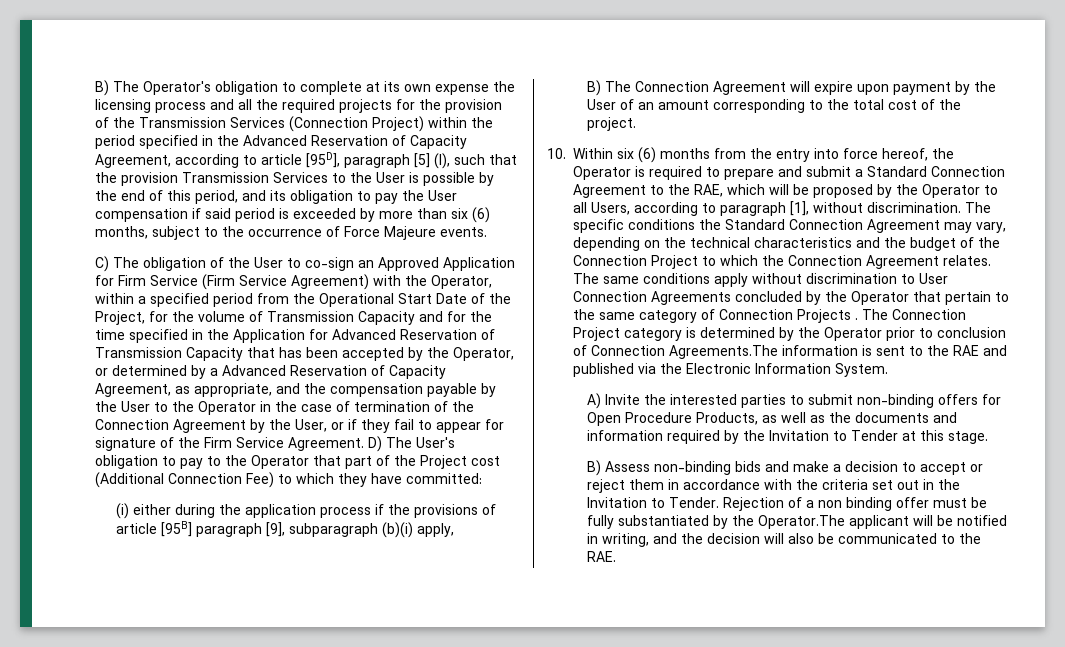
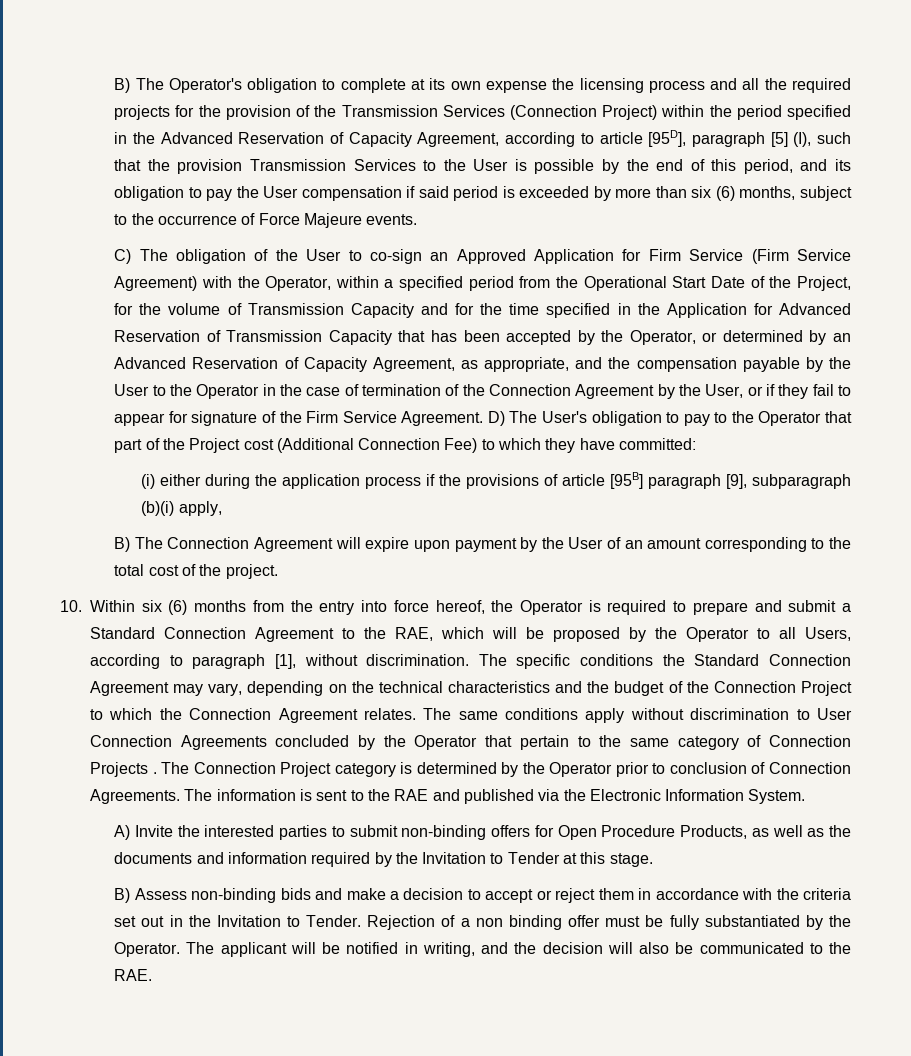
- C) The obligation of the User to co-sign an Approved Application for Firm Service (Firm Service Agreement) with the Operator, within a specified period from the Operational Start Date of the Project, for the volume of Transmission Capacity and for the time specified in the Application for Advanced Reservation of Transmission Capacity that has been accepted by the Operator, or determined by a Advanced Reservation of Capacity Agreement, as appropriate, and the compensation payable by the User to the Operator in the case of termination of the Connection Agreement by the User, or if they fail to appear for signature of the Firm Service Agreement.
+ C) The obligation of the User to co-sign an Approved Application for Firm Service (Firm Service Agreement) with the Operator, within a specified period from the Operational Start Date of the Project, for the volume of Transmission Capacity and for the time specified in the Application for Advanced Reservation of Transmission Capacity that has been accepted by the Operator, or determined by an Advanced Reservation of Capacity Agreement, as appropriate, and the compensation payable by the User to the Operator in the case of termination of the Connection Agreement by the User, or if they fail to appear for signature of the Firm Service Agreement.
- The Connection Project category is determined by the Operator prior to conclusion of Connection Agreements.The information is sent to the RAE and published via the Electronic Information System.
+ The Connection Project category is determined by the Operator prior to conclusion of Connection Agreements. The information is sent to the RAE and published via the Electronic Information System.
- Rejection of a non binding offer must be fully substantiated by the Operator.The applicant will be notified in writing, and the decision will also be communicated to the RAE.
+ Rejection of a non binding offer must be fully substantiated by the Operator. The applicant will be notified in writing, and the decision will also be communicated to the RAE.

